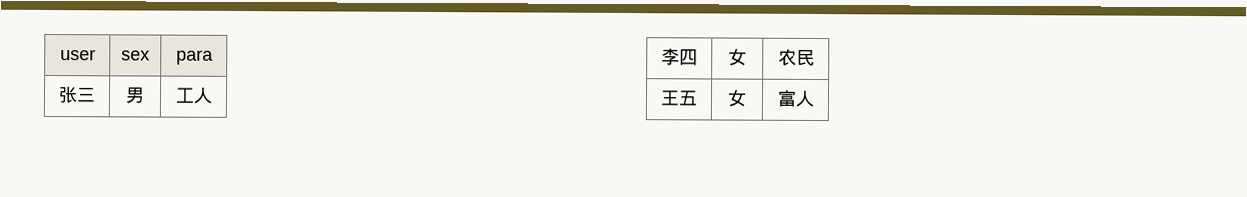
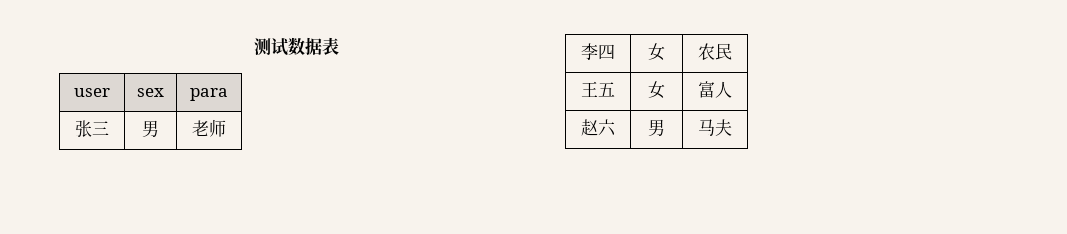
+ 测试数据表
- 张三 | 男 | 工人
+ 张三 | 男 | 老师
+ 赵六 | 男 | 马夫

